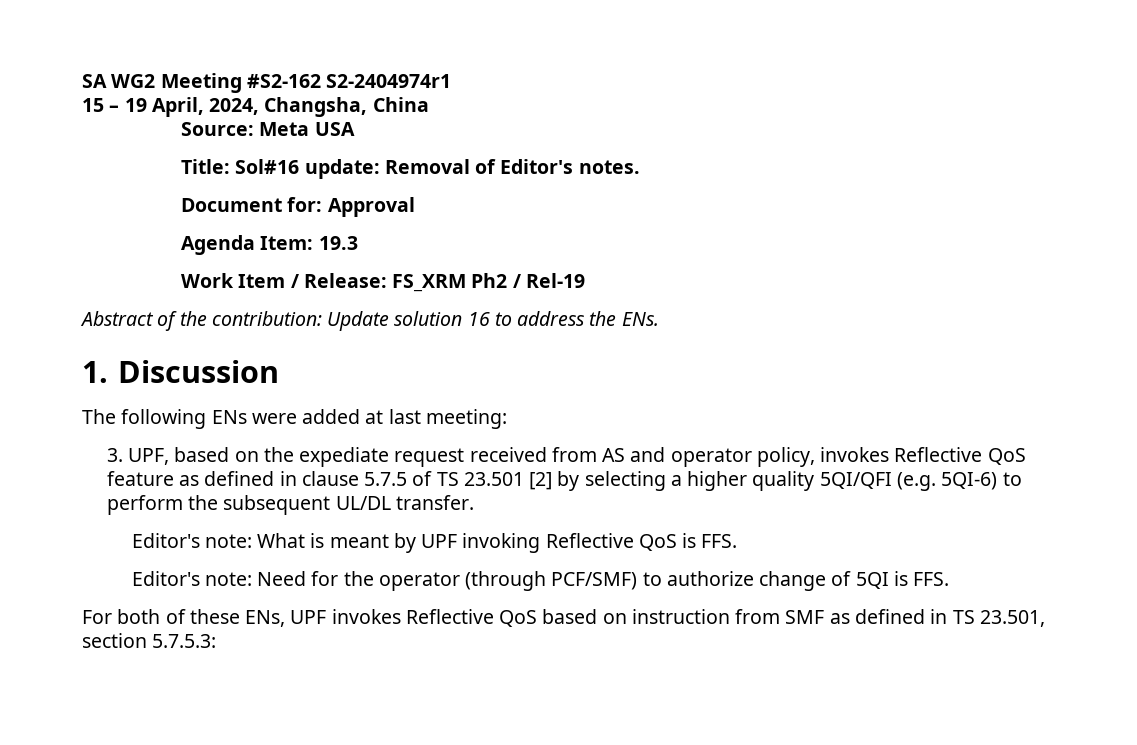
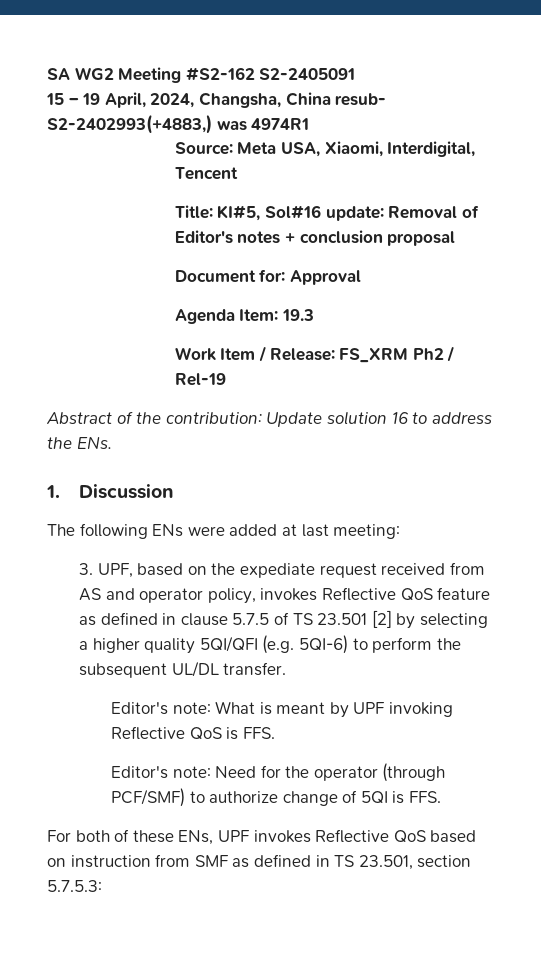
- SA WG2 Meeting #S2-162 S2-2404974r1
+ SA WG2 Meeting #S2-162 S2-2405091
- 15 – 19 April, 2024, Changsha, China
- Source: Meta USA
+ 15 – 19 April, 2024, Changsha, China resub- S2-2402993(+4883,) was 4974R1
+ Source: Meta USA, Xiaomi, Interdigital, Tencent
- Title: Sol#16 update: Removal of Editor's notes.
+ Title: KI#5, Sol#16 update: Removal of Editor's notes + conclusion proposal

